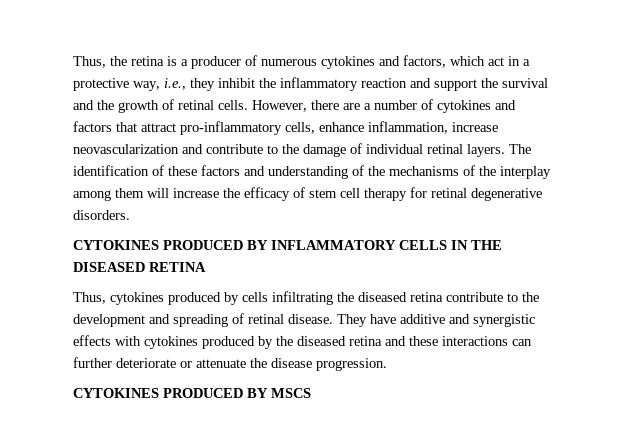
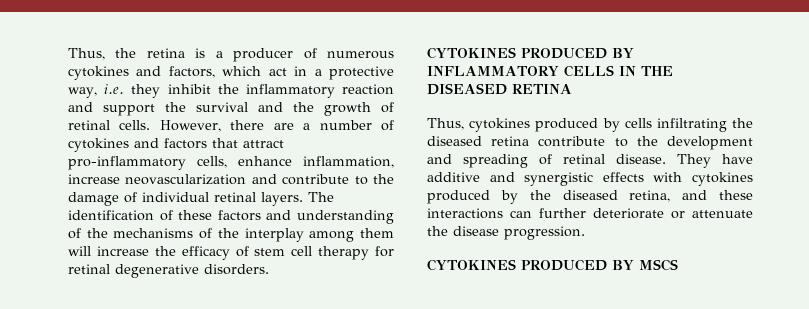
- Thus, the retina is a producer of numerous cytokines and factors, which act in a protective way, i.e., they inhibit the inflammatory reaction and support the survival and the growth of retinal cells.
+ Thus, the retina is a producer of numerous cytokines and factors, which act in a protective way, i.e. they inhibit the inflammatory reaction and support the survival and the growth of retinal cells.
- They have additive and synergistic effects with cytokines produced by the diseased retina and these interactions can further deteriorate or attenuate the disease progression.
+ They have additive and synergistic effects with cytokines produced by the diseased retina, and these interactions can further deteriorate or attenuate the disease progression.

